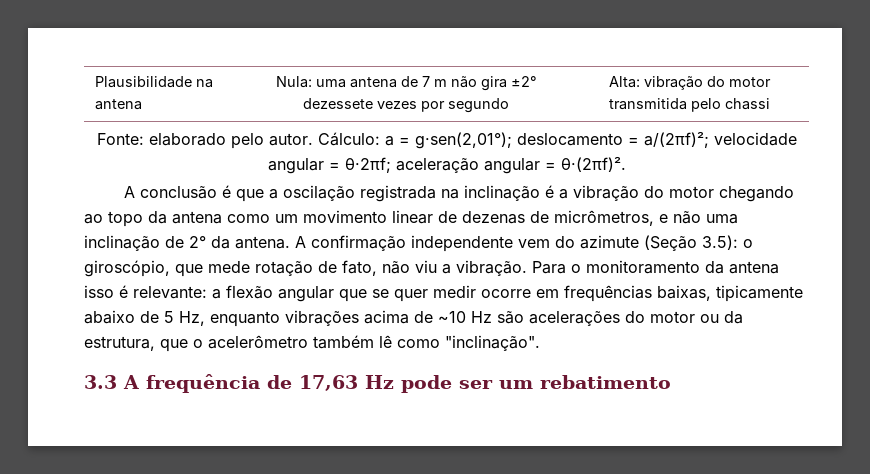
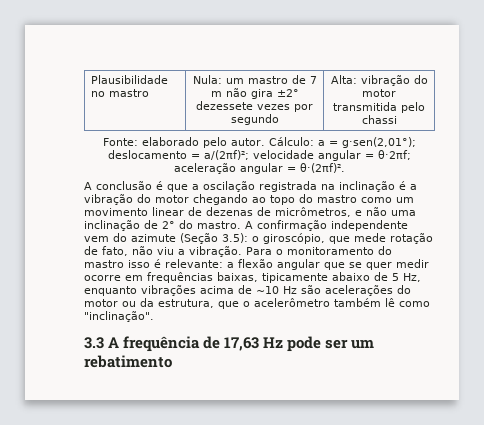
- Plausibilidade na antena | Nula: uma antena de 7 m não gira ±2° dezessete vezes por segundo | Alta: vibração do motor transmitida pelo chassi
+ Plausibilidade no mastro | Nula: um mastro de 7 m não gira ±2° dezessete vezes por segundo | Alta: vibração do motor transmitida pelo chassi
- A conclusão é que a oscilação registrada na inclinação é a vibração do motor chegando ao topo da antena como um movimento linear de dezenas de micrômetros, e não uma inclinação de 2° da antena.
+ A conclusão é que a oscilação registrada na inclinação é a vibração do motor chegando ao topo do mastro como um movimento linear de dezenas de micrômetros, e não uma inclinação de 2° do mastro.
- Para o monitoramento da antena isso é relevante: a flexão angular que se quer medir ocorre em frequências baixas, tipicamente abaixo de 5 Hz, enquanto vibrações acima de ~10 Hz são acelerações do motor ou da estrutura, que o acelerômetro também lê como "inclinação".
+ Para o monitoramento do mastro isso é relevante: a flexão angular que se quer medir ocorre em frequências baixas, tipicamente abaixo de 5 Hz, enquanto vibrações acima de ~10 Hz são acelerações do motor ou da estrutura, que o acelerômetro também lê como "inclinação".

